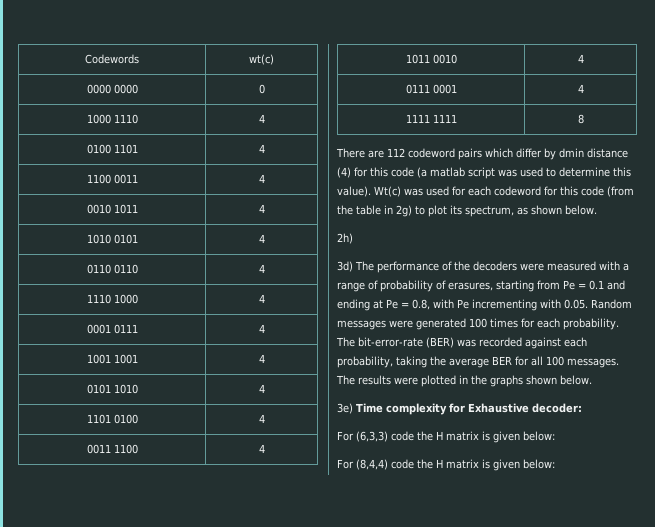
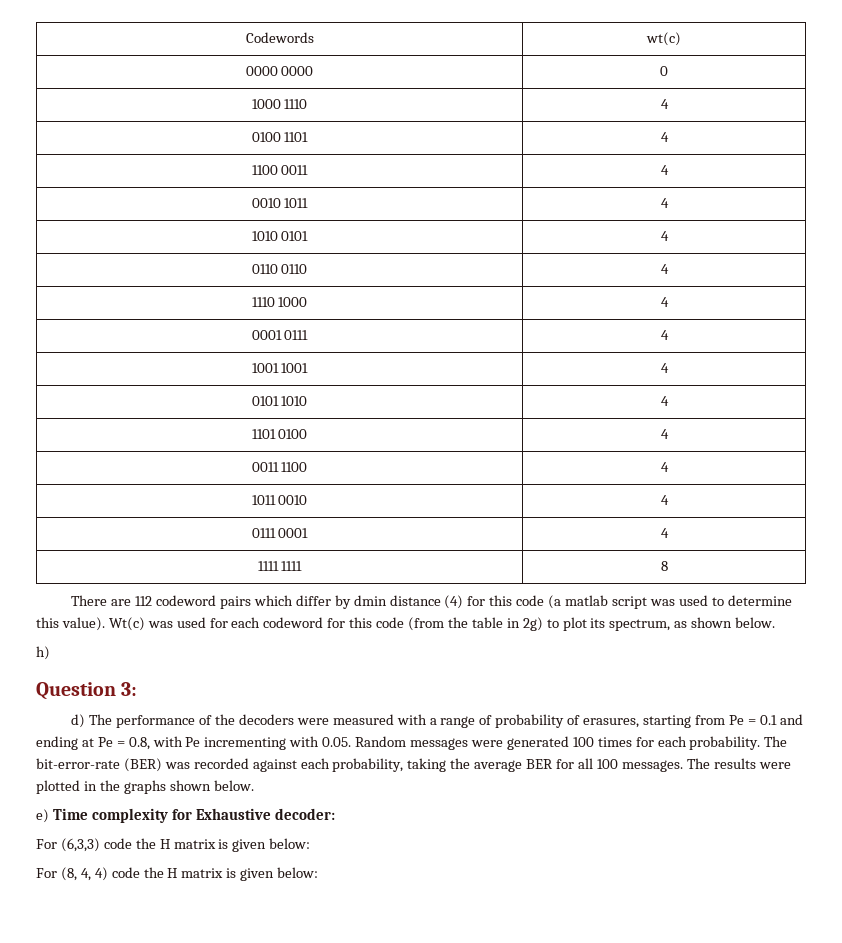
- 2h)
- 3d) The performance of the decoders were measured with a range of probability of erasures, starting from Pe = 0.1 and ending at Pe = 0.8, with Pe incrementing with 0.05. Random messages were generated 100 times for each probability.
+ h)
+ Question 3:
+ d) The performance of the decoders were measured with a range of probability of erasures, starting from Pe = 0.1 and ending at Pe = 0.8, with Pe incrementing with 0.05. Random messages were generated 100 times for each probability.
- 3e) Time complexity for Exhaustive decoder:
+ e) Time complexity for Exhaustive decoder:
- For (8,4,4) code the H matrix is given below:
+ For (8, 4, 4) code the H matrix is given below:

